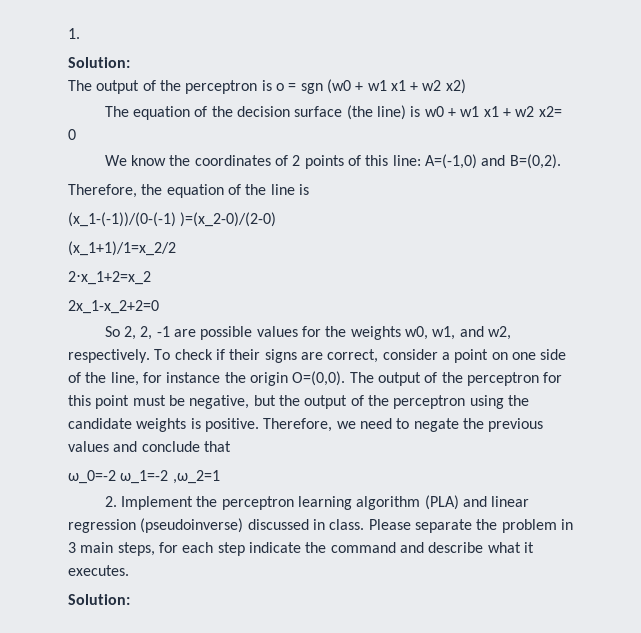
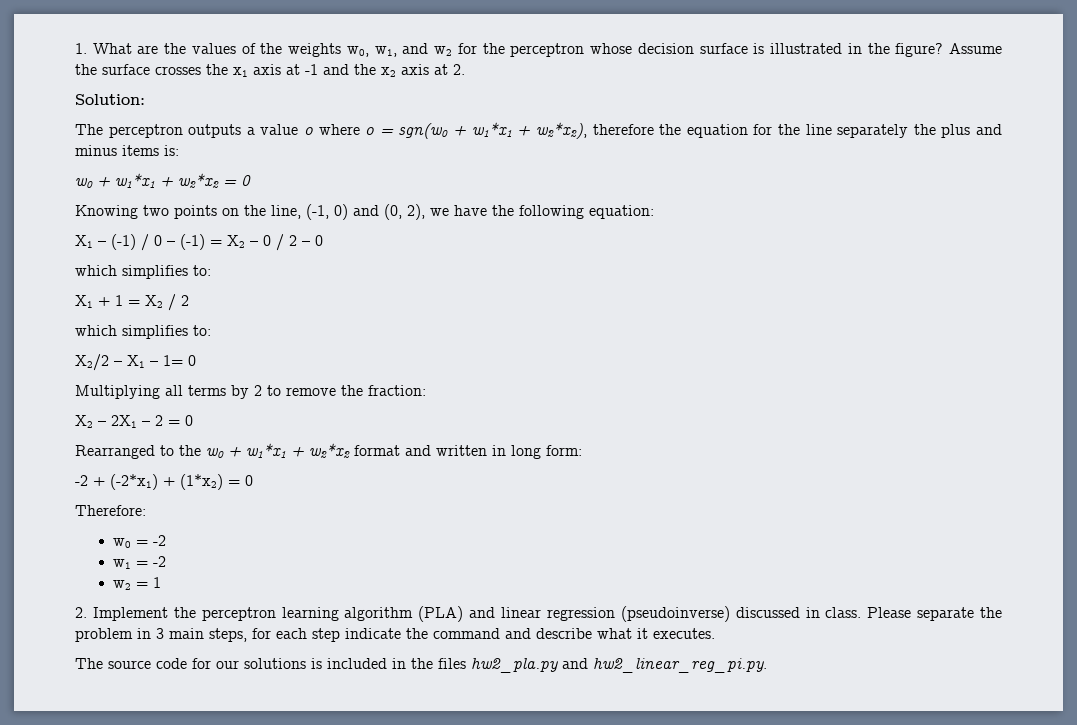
- 1.
+ 1. What are the values of the weights w0, w1, and w2 for the perceptron whose decision surface is illustrated in the figure? Assume the surface crosses the x1 axis at -1 and the x2 axis at 2.
  Solution:
- The output of the perceptron is o = sgn (w0 + w1 x1 + w2 x2)
- The equation of the decision surface (the line) is w0 + w1 x1 + w2 x2= 0
- We know the coordinates of 2 points of this line: A=(-1,0) and B=(0,2).
- Therefore, the equation of the line is
- (x_1-(-1))/(0-(-1) )=(x_2-0)/(2-0)
- (x_1+1)/1=x_2/2
- 2⋅x_1+2=x_2
- 2x_1-x_2+2=0
- So 2, 2, -1 are possible values for the weights w0, w1, and w2, respectively. To check if their signs are correct, consider a point on one side of the line, for instance the origin O=(0,0). The output of the perceptron for this point must be negative, but the output of the perceptron using the candidate weights is positive. Therefore, we need to negate the previous values and conclude that
- ω_0=-2 ω_1=-2 ,ω_2=1
+ The perceptron outputs a value o where o = sgn(w0 + w1*x1 + w2*x2), therefore the equation for the line separately the plus and minus items is:
+ w0 + w1*x1 + w2*x2 = 0
+ Knowing two points on the line, (-1, 0) and (0, 2), we have the following equation:
+ X1 – (-1) / 0 – (-1) = X2 – 0 / 2 – 0
+ which simplifies to:
+ X1 + 1 = X2 / 2
+ which simplifies to:
+ X2/2 – X1 – 1= 0
+ Multiplying all terms by 2 to remove the fraction:
+ X2 – 2X1 – 2 = 0
+ Rearranged to the w0 + w1*x1 + w2*x2 format and written in long form:
+ -2 + (-2*x1) + (1*x2) = 0
+ Therefore:
+ w0 = -2
+ w1 = -2
+ w2 = 1
  Please separate the problem in 3 main steps, for each step indicate the command and describe what it executes.
- Solution:
+ The source code for our solutions is included in the files hw2_pla.py and hw2_linear_reg_pi.py.

